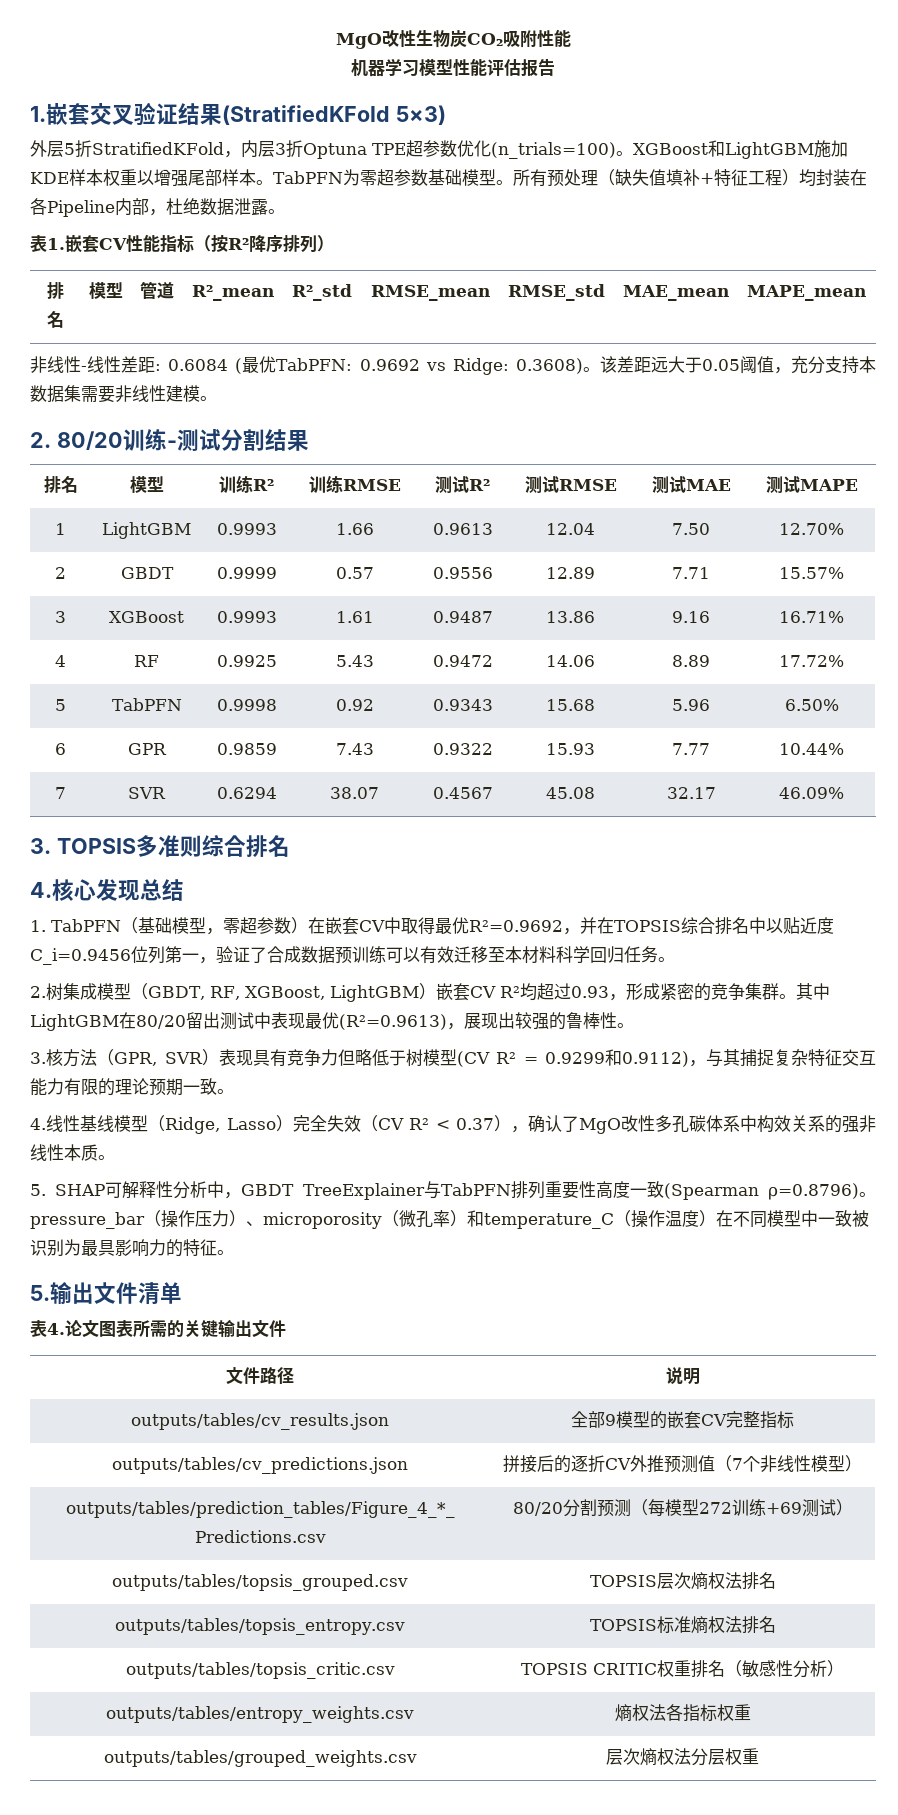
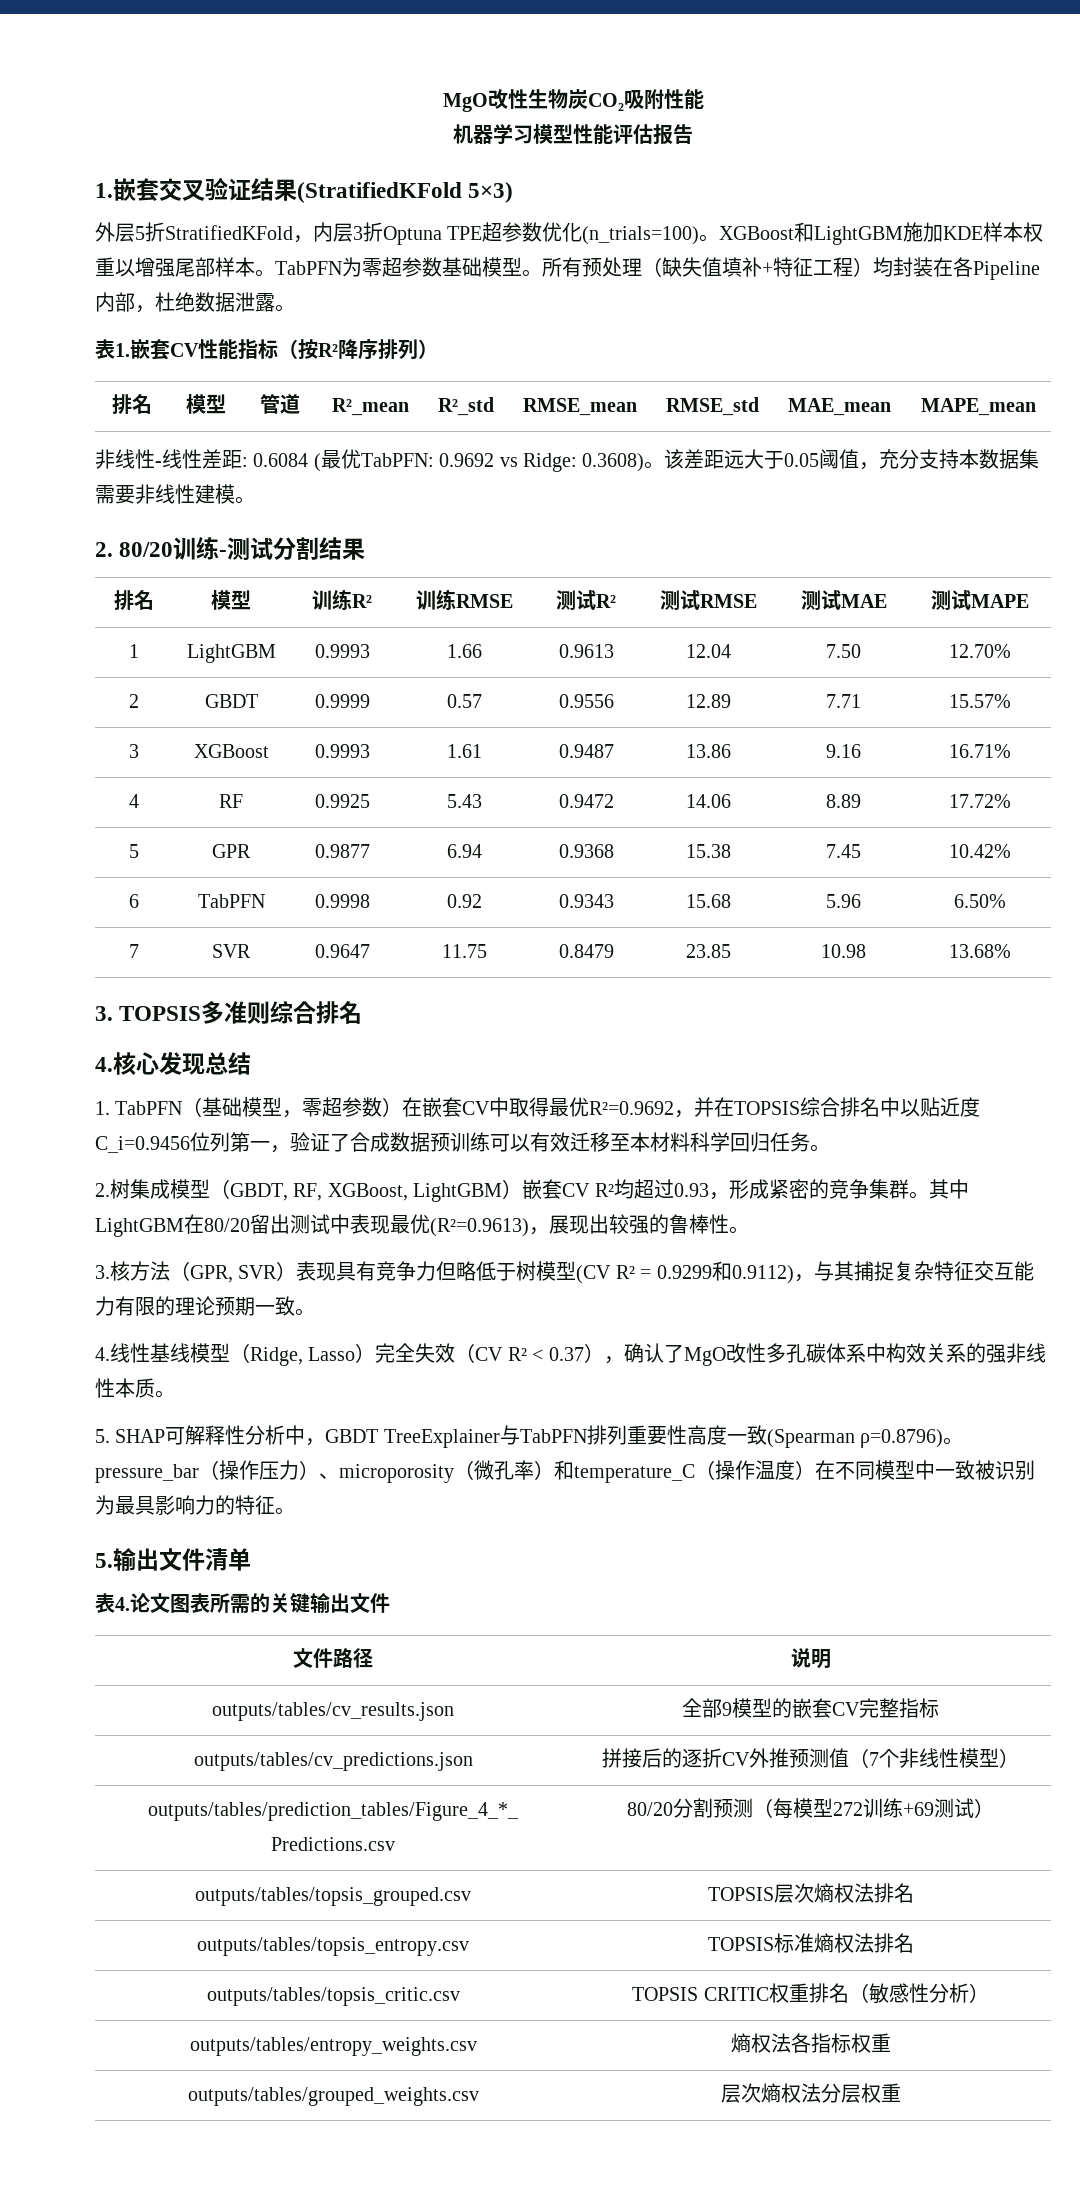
- 5 | TabPFN | 0.9998 | 0.92 | 0.9343 | 15.68 | 5.96 | 6.50%
+ 5 | GPR | 0.9877 | 6.94 | 0.9368 | 15.38 | 7.45 | 10.42%
+ 6 | TabPFN | 0.9998 | 0.92 | 0.9343 | 15.68 | 5.96 | 6.50%
- 6 | GPR | 0.9859 | 7.43 | 0.9322 | 15.93 | 7.77 | 10.44%
- 7 | SVR | 0.6294 | 38.07 | 0.4567 | 45.08 | 32.17 | 46.09%
+ 7 | SVR | 0.9647 | 11.75 | 0.8479 | 23.85 | 10.98 | 13.68%

